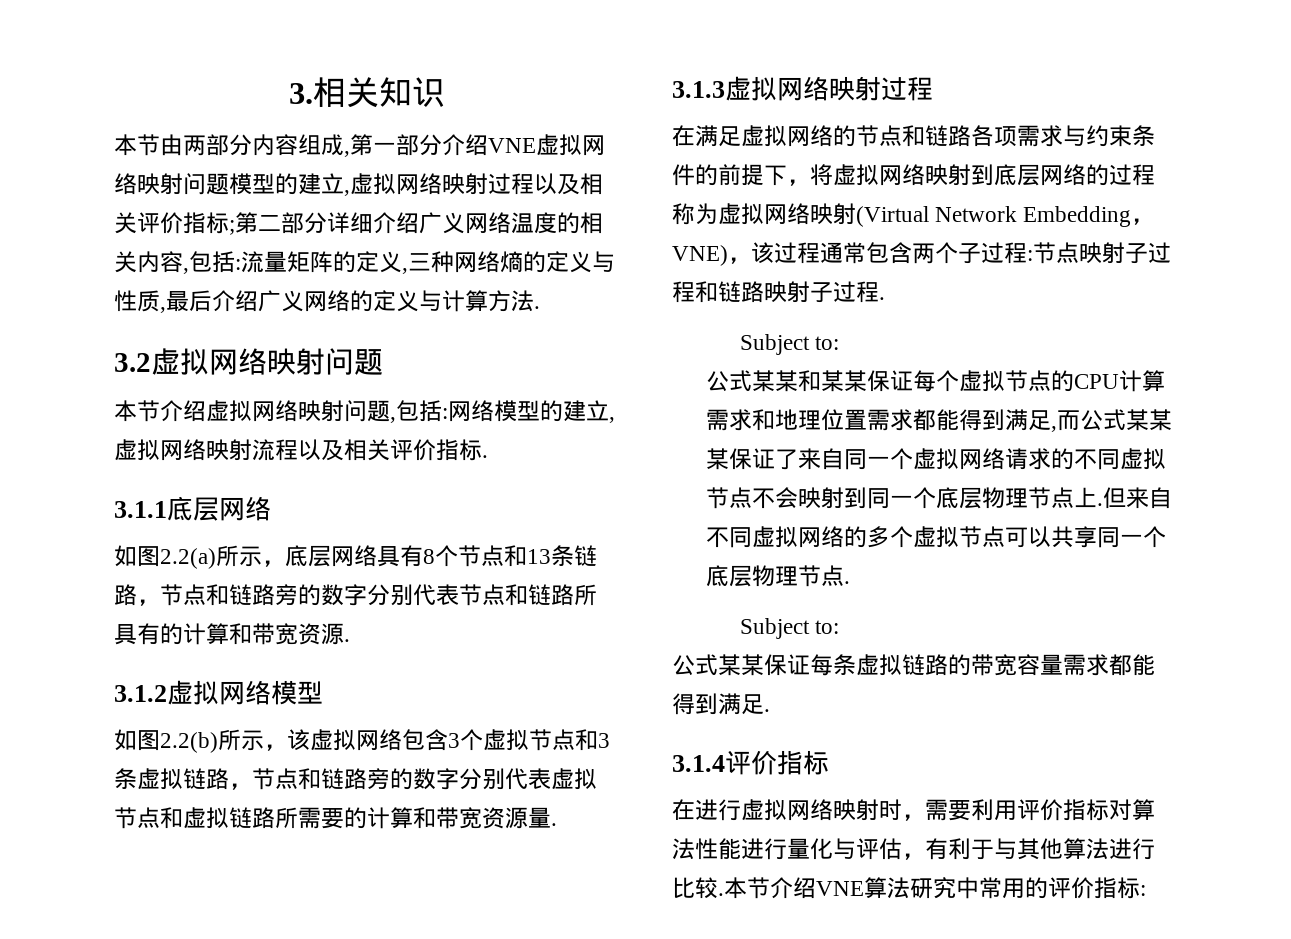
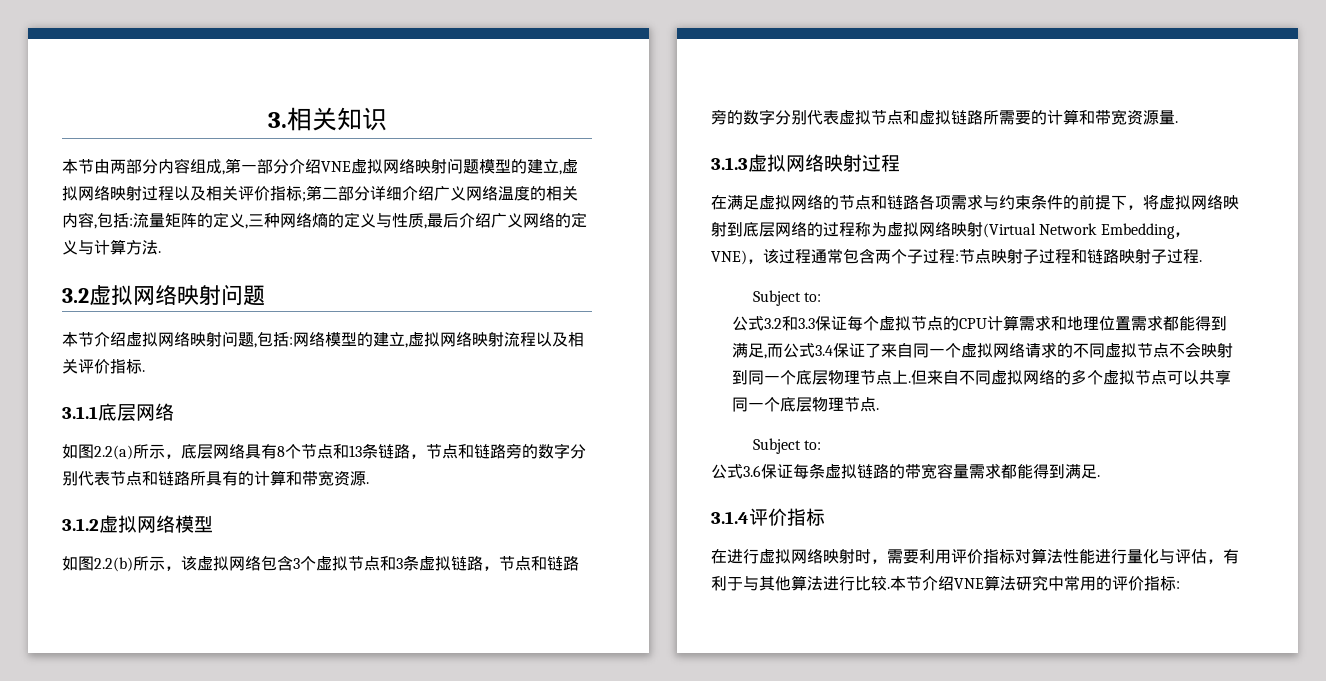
- 公式某某和某某保证每个虚拟节点的CPU计算需求和地理位置需求都能得到满足,而公式某某某保证了来自同一个虚拟网络请求的不同虚拟节点不会映射到同一个底层物理节点上.
+ 公式3.2和3.3保证每个虚拟节点的CPU计算需求和地理位置需求都能得到满足,而公式3.4保证了来自同一个虚拟网络请求的不同虚拟节点不会映射到同一个底层物理节点上.
- 公式某某保证每条虚拟链路的带宽容量需求都能得到满足.
+ 公式3.6保证每条虚拟链路的带宽容量需求都能得到满足.

